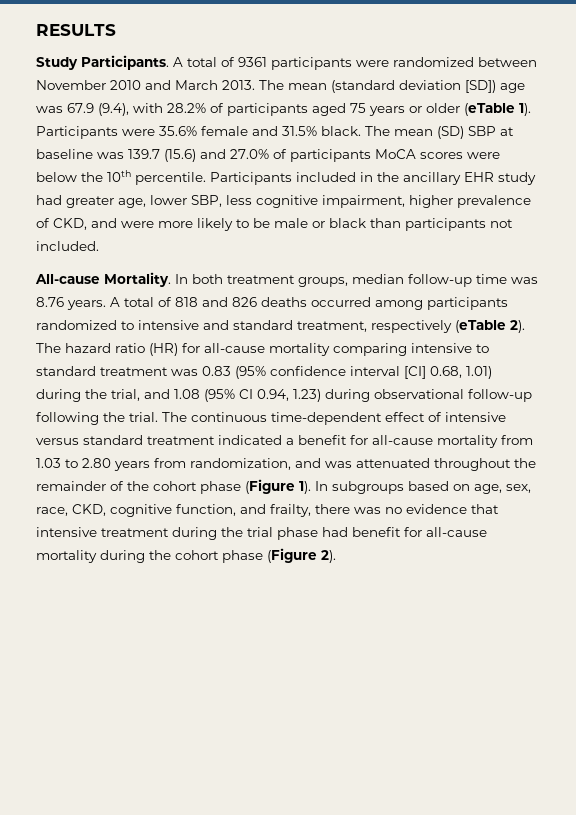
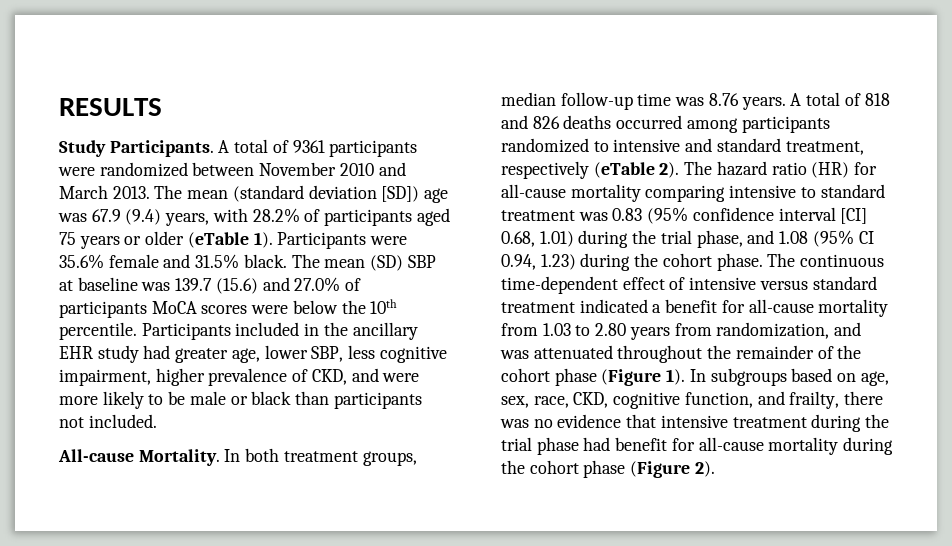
- The mean (standard deviation [SD]) age was 67.9 (9.4), with 28.2% of participants aged 75 years or older (eTable 1).
+ The mean (standard deviation [SD]) age was 67.9 (9.4) years, with 28.2% of participants aged 75 years or older (eTable 1).
- The hazard ratio (HR) for all-cause mortality comparing intensive to standard treatment was 0.83 (95% confidence interval [CI] 0.68, 1.01) during the trial, and 1.08 (95% CI 0.94, 1.23) during observational follow-up following the trial.
+ The hazard ratio (HR) for all-cause mortality comparing intensive to standard treatment was 0.83 (95% confidence interval [CI] 0.68, 1.01) during the trial phase, and 1.08 (95% CI 0.94, 1.23) during the cohort phase.

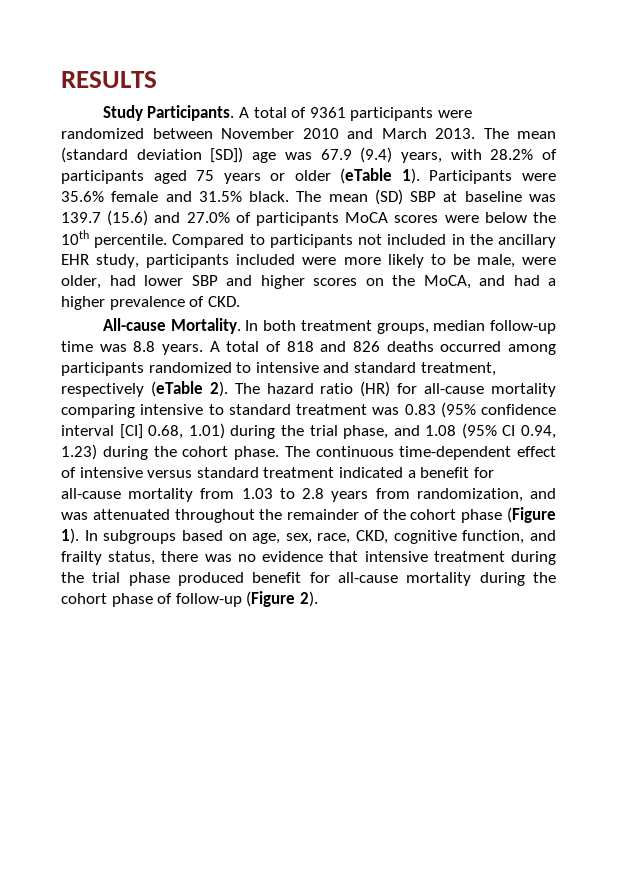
- Participants included in the ancillary EHR study had greater age, lower SBP, less cognitive impairment, higher prevalence of CKD, and were more likely to be male or black than participants not included.
+ Compared to participants not included in the ancillary EHR study, participants included were more likely to be male, were older, had lower SBP and higher scores on the MoCA, and had a higher prevalence of CKD.
- In both treatment groups, median follow-up time was 8.76 years.
+ In both treatment groups, median follow-up time was 8.8 years.
- The continuous time-dependent effect of intensive versus standard treatment indicated a benefit for all-cause mortality from 1.03 to 2.80 years from randomization, and was attenuated throughout the remainder of the cohort phase (Figure 1).
+ The continuous time-dependent effect of intensive versus standard treatment indicated a benefit for all-cause mortality from 1.03 to 2.8 years from randomization, and was attenuated throughout the remainder of the cohort phase (Figure 1).
- In subgroups based on age, sex, race, CKD, cognitive function, and frailty, there was no evidence that intensive treatment during the trial phase had benefit for all-cause mortality during the cohort phase (Figure 2).
+ In subgroups based on age, sex, race, CKD, cognitive function, and frailty status, there was no evidence that intensive treatment during the trial phase produced benefit for all-cause mortality during the cohort phase of follow-up (Figure 2).

